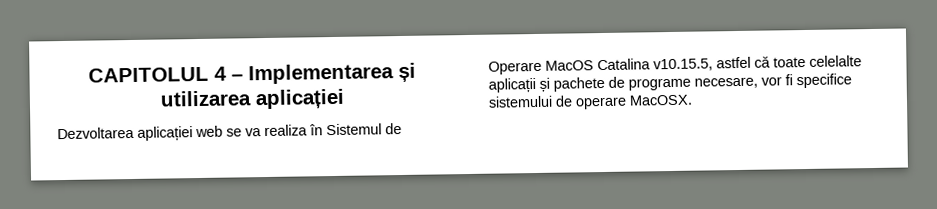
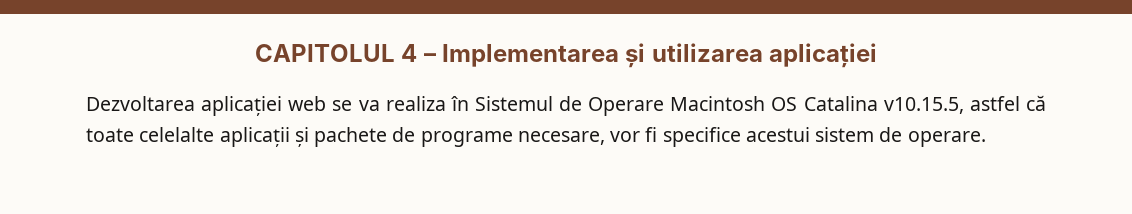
- Dezvoltarea aplicației web se va realiza în Sistemul de Operare MacOS Catalina v10.15.5, astfel că toate celelalte aplicații și pachete de programe necesare, vor fi specifice sistemului de operare MacOSX.
+ Dezvoltarea aplicației web se va realiza în Sistemul de Operare Macintosh OS Catalina v10.15.5, astfel că toate celelalte aplicații și pachete de programe necesare, vor fi specifice acestui sistem de operare.

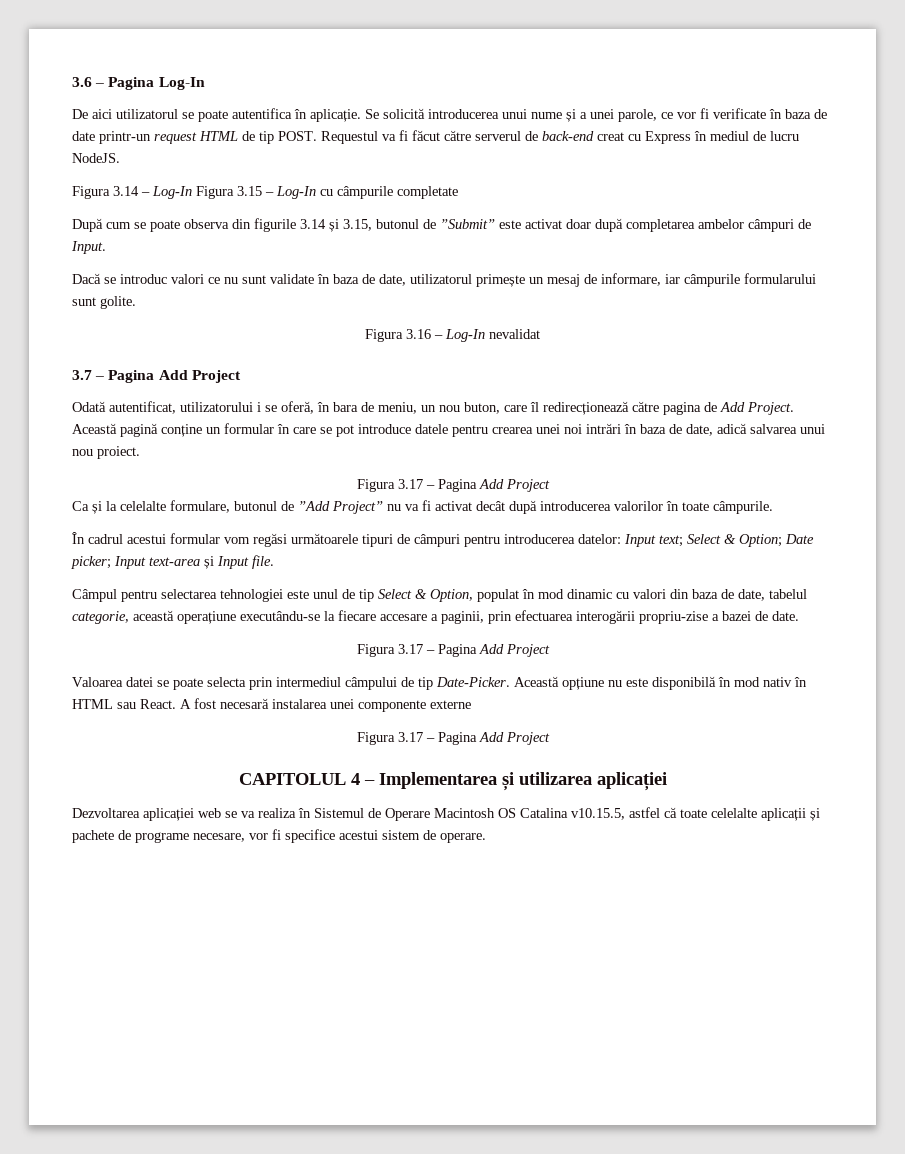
+ 3.6 – Pagina Log-In
+ De aici utilizatorul se poate autentifica în aplicație. Se solicită introducerea unui nume și a unei parole, ce vor fi verificate în baza de date printr-un request HTML de tip POST. Requestul va fi făcut către serverul de back-end creat cu Express în mediul de lucru NodeJS.
+ Figura 3.14 – Log-In Figura 3.15 – Log-In cu câmpurile completate
+ După cum se poate observa din figurile 3.14 și 3.15, butonul de ”Submit” este activat doar după completarea ambelor câmpuri de Input.
+ Dacă se introduc valori ce nu sunt validate în baza de date, utilizatorul primește un mesaj de informare, iar câmpurile formularului sunt golite.
+ Figura 3.16 – Log-In nevalidat
+ 3.7 – Pagina Add Project
+ Odată autentificat, utilizatorului i se oferă, în bara de meniu, un nou buton, care îl redirecționează către pagina de Add Project. Această pagină conține un formular în care se pot introduce datele pentru crearea unei noi intrări în baza de date, adică salvarea unui nou proiect.
+ Figura 3.17 – Pagina Add Project
+ Ca și la celelalte formulare, butonul de ”Add Project” nu va fi activat decât după introducerea valorilor în toate câmpurile.
+ În cadrul acestui formular vom regăsi următoarele tipuri de câmpuri pentru introducerea datelor: Input text; Select & Option; Date picker; Input text-area și Input file.
+ Câmpul pentru selectarea tehnologiei este unul de tip Select & Option, populat în mod dinamic cu valori din baza de date, tabelul categorie, această operațiune executându-se la fiecare accesare a paginii, prin efectuarea interogării propriu-zise a bazei de date.
+ Figura 3.17 – Pagina Add Project
+ Valoarea datei se poate selecta prin intermediul câmpului de tip Date-Picker. Această opțiune nu este disponibilă în mod nativ în HTML sau React. A fost necesară instalarea unei componente externe
+ Figura 3.17 – Pagina Add Project

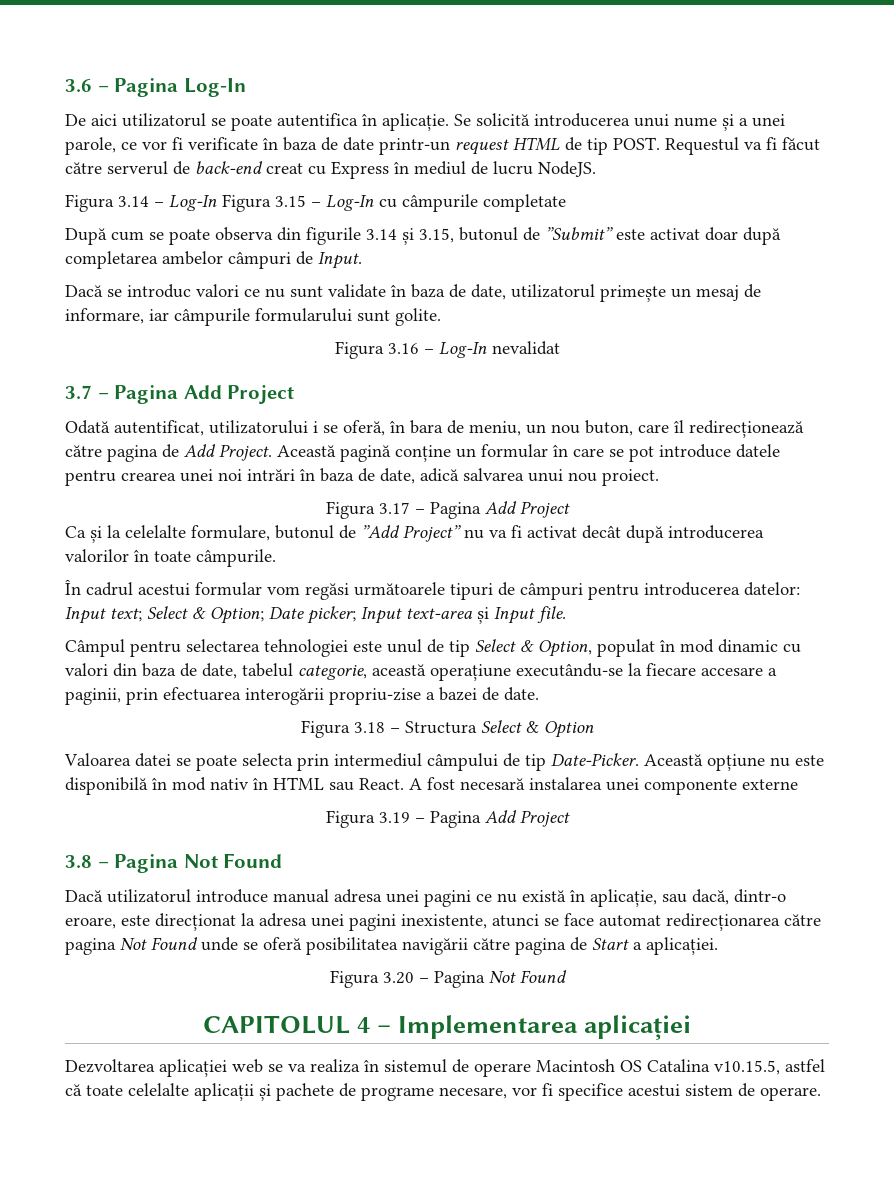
  Câmpul pentru selectarea tehnologiei este unul de tip Select & Option, populat în mod dinamic cu valori din baza de date, tabelul categorie, această operațiune executându-se la fiecare accesare a paginii, prin efectuarea interogării propriu-zise a bazei de date.
- Figura 3.17 – Pagina Add Project
+ Figura 3.18 – Structura Select & Option
  A fost necesară instalarea unei componente externe
- Figura 3.17 – Pagina Add Project
+ Figura 3.19 – Pagina Add Project
+ 3.8 – Pagina Not Found
+ Dacă utilizatorul introduce manual adresa unei pagini ce nu există în aplicație, sau dacă, dintr-o eroare, este direcționat la adresa unei pagini inexistente, atunci se face automat redirecționarea către pagina Not Found unde se oferă posibilitatea navigării către pagina de Start a aplicației.
+ Figura 3.20 – Pagina Not Found
- CAPITOLUL 4 – Implementarea și utilizarea aplicației
+ CAPITOLUL 4 – Implementarea aplicației
- Dezvoltarea aplicației web se va realiza în Sistemul de Operare Macintosh OS Catalina v10.15.5, astfel că toate celelalte aplicații și pachete de programe necesare, vor fi specifice acestui sistem de operare.
+ Dezvoltarea aplicației web se va realiza în sistemul de operare Macintosh OS Catalina v10.15.5, astfel că toate celelalte aplicații și pachete de programe necesare, vor fi specifice acestui sistem de operare.

